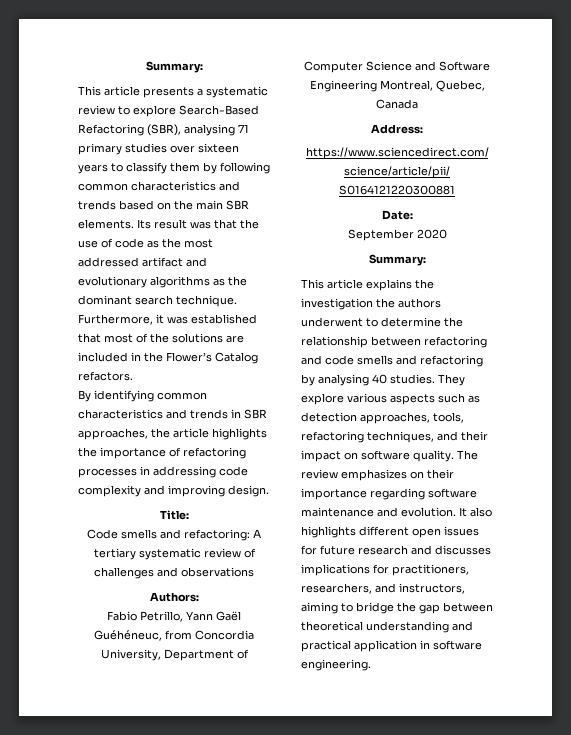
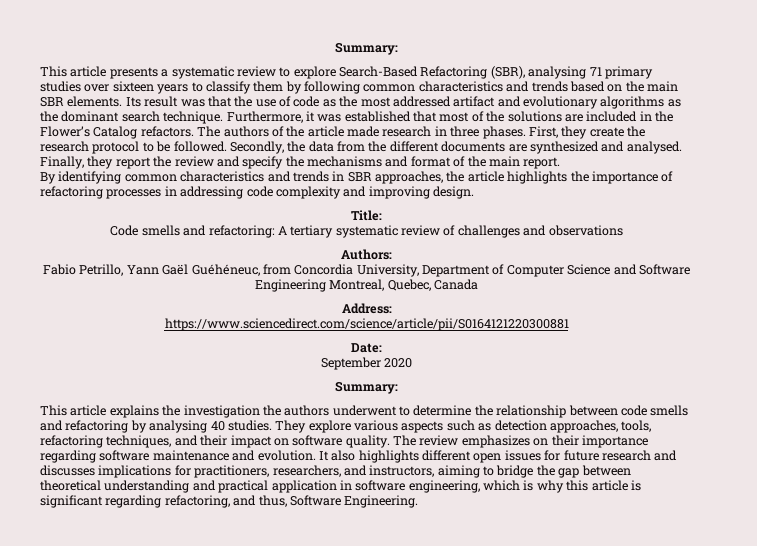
+ The authors of the article made research in three phases. First, they create the research protocol to be followed. Secondly, the data from the different documents are synthesized and analysed. Finally, they report the review and specify the mechanisms and format of the main report.
- This article explains the investigation the authors underwent to determine the relationship between refactoring and code smells and refactoring by analysing 40 studies.
+ This article explains the investigation the authors underwent to determine the relationship between code smells and refactoring by analysing 40 studies.
- It also highlights different open issues for future research and discusses implications for practitioners, researchers, and instructors, aiming to bridge the gap between theoretical understanding and practical application in software engineering.
+ It also highlights different open issues for future research and discusses implications for practitioners, researchers, and instructors, aiming to bridge the gap between theoretical understanding and practical application in software engineering, which is why this article is significant regarding refactoring, and thus, Software Engineering.

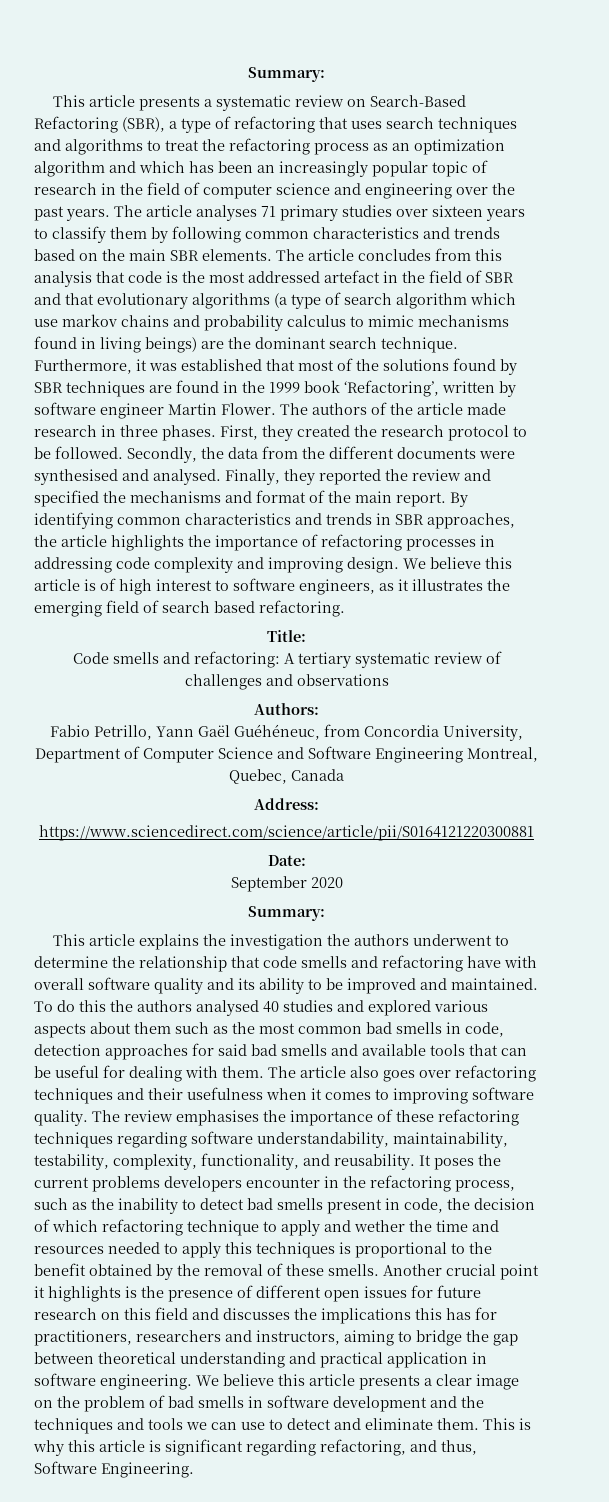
- This article presents a systematic review to explore Search-Based Refactoring (SBR), analysing 71 primary studies over sixteen years to classify them by following common characteristics and trends based on the main SBR elements.
+ This article presents a systematic review on Search-Based Refactoring (SBR), a type of refactoring that uses search techniques and algorithms to treat the refactoring process as an optimization algorithm and which has been an increasingly popular topic of research in the field of computer science and engineering over the past years. The article analyses 71 primary studies over sixteen years to classify them by following common characteristics and trends based on the main SBR elements.
- Its result was that the use of code as the most addressed artifact and evolutionary algorithms as the dominant search technique.
+ The article concludes from this analysis that code is the most addressed artefact in the field of SBR and that evolutionary algorithms (a type of search algorithm which use markov chains and probability calculus to mimic mechanisms found in living beings) are the dominant search technique.
- Furthermore, it was established that most of the solutions are included in the Flower’s Catalog refactors.
+ Furthermore, it was established that most of the solutions found by SBR techniques are found in the 1999 book ‘Refactoring’, written by software engineer Martin Flower.
- First, they create the research protocol to be followed.
+ First, they created the research protocol to be followed.
- Secondly, the data from the different documents are synthesized and analysed.
+ Secondly, the data from the different documents were synthesised and analysed.
- Finally, they report the review and specify the mechanisms and format of the main report.
- By identifying common characteristics and trends in SBR approaches, the article highlights the importance of refactoring processes in addressing code complexity and improving design.
+ Finally, they reported the review and specified the mechanisms and format of the main report. By identifying common characteristics and trends in SBR approaches, the article highlights the importance of refactoring processes in addressing code complexity and improving design. We believe this article is of high interest to software engineers, as it illustrates the emerging field of search based refactoring.
- This article explains the investigation the authors underwent to determine the relationship between code smells and refactoring by analysing 40 studies. They explore various aspects such as detection approaches, tools, refactoring techniques, and their impact on software quality. The review emphasizes on their importance regarding software maintenance and evolution. It also highlights different open issues for future research and discusses implications for practitioners, researchers, and instructors, aiming to bridge the gap between theoretical understanding and practical application in software engineering, which is why this article is significant regarding refactoring, and thus, Software Engineering.
+ This article explains the investigation the authors underwent to determine the relationship that code smells and refactoring have with overall software quality and its ability to be improved and maintained. To do this the authors analysed 40 studies and explored various aspects about them such as the most common bad smells in code, detection approaches for said bad smells and available tools that can be useful for dealing with them. The article also goes over refactoring techniques and their usefulness when it comes to improving software quality. The review emphasises the importance of these refactoring techniques regarding software understandability, maintainability, testability, complexity, functionality, and reusability. It poses the current problems developers encounter in the refactoring process, such as the inability to detect bad smells present in code, the decision of which refactoring technique to apply and wether the time and resources needed to apply this techniques is proportional to the benefit obtained by the removal of these smells. Another crucial point it highlights is the presence of different open issues for future research on this field and discusses the implications this has for practitioners, researchers and instructors, aiming to bridge the gap between theoretical understanding and practical application in software engineering. We believe this article presents a clear image on the problem of bad smells in software development and the techniques and tools we can use to detect and eliminate them. This is why this article is significant regarding refactoring, and thus, Software Engineering.

